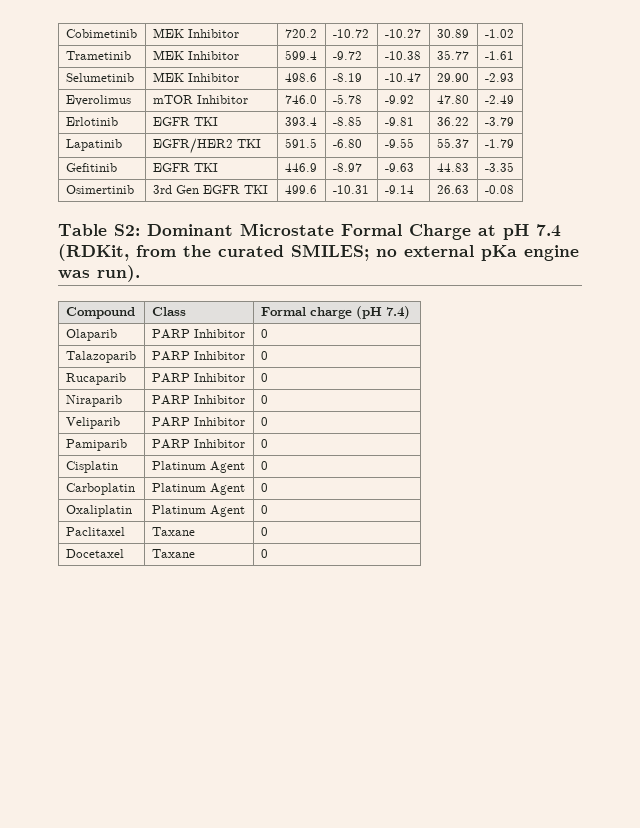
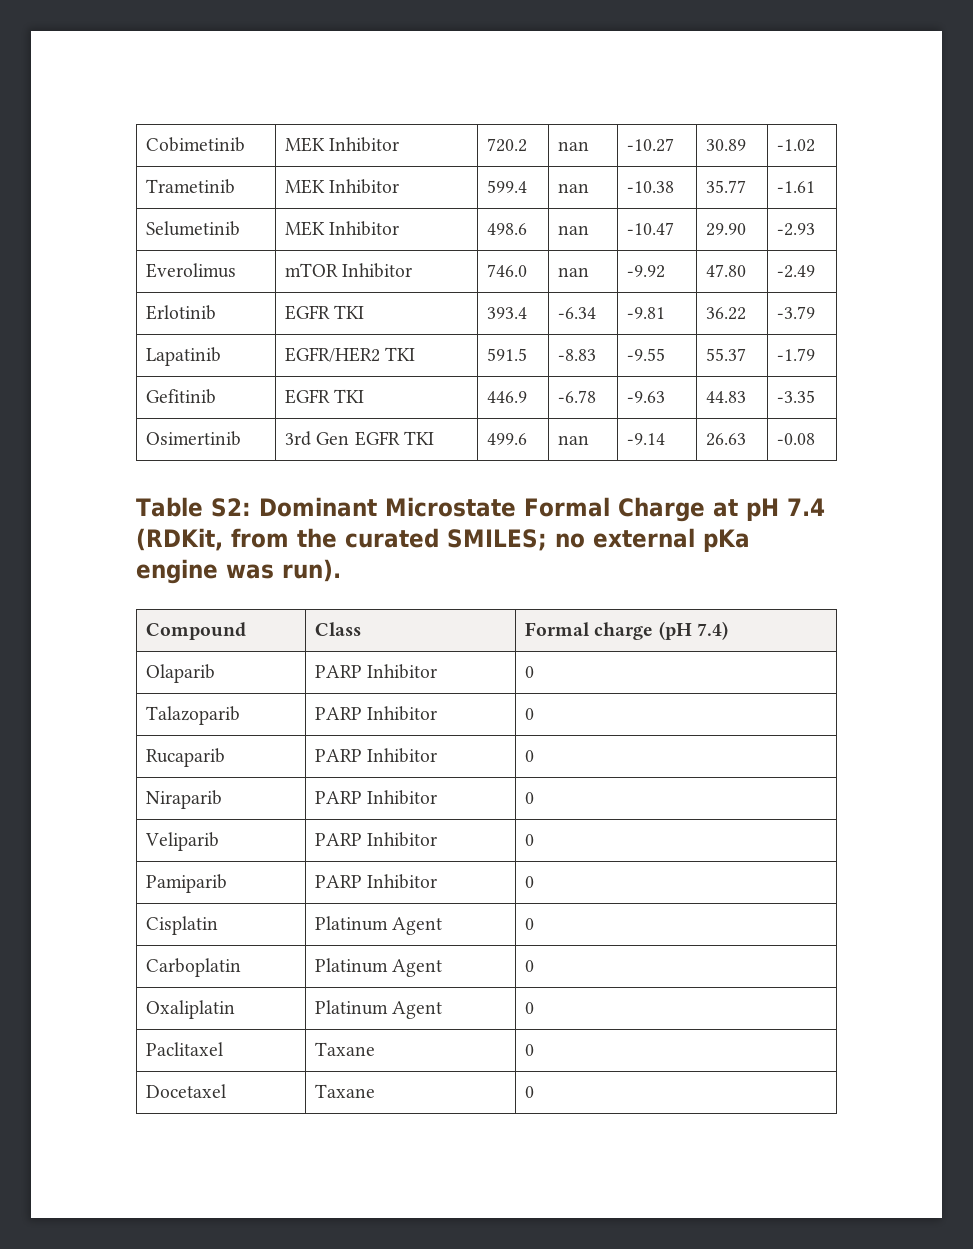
- Cobimetinib | MEK Inhibitor | 720.2 | -10.72 | -10.27 | 30.89 | -1.02
+ Cobimetinib | MEK Inhibitor | 720.2 | nan | -10.27 | 30.89 | -1.02
- Trametinib | MEK Inhibitor | 599.4 | -9.72 | -10.38 | 35.77 | -1.61
+ Trametinib | MEK Inhibitor | 599.4 | nan | -10.38 | 35.77 | -1.61
- Selumetinib | MEK Inhibitor | 498.6 | -8.19 | -10.47 | 29.90 | -2.93
+ Selumetinib | MEK Inhibitor | 498.6 | nan | -10.47 | 29.90 | -2.93
- Everolimus | mTOR Inhibitor | 746.0 | -5.78 | -9.92 | 47.80 | -2.49
+ Everolimus | mTOR Inhibitor | 746.0 | nan | -9.92 | 47.80 | -2.49
- Erlotinib | EGFR TKI | 393.4 | -8.85 | -9.81 | 36.22 | -3.79
+ Erlotinib | EGFR TKI | 393.4 | -6.34 | -9.81 | 36.22 | -3.79
- Lapatinib | EGFR/HER2 TKI | 591.5 | -6.80 | -9.55 | 55.37 | -1.79
+ Lapatinib | EGFR/HER2 TKI | 591.5 | -8.83 | -9.55 | 55.37 | -1.79
- Gefitinib | EGFR TKI | 446.9 | -8.97 | -9.63 | 44.83 | -3.35
+ Gefitinib | EGFR TKI | 446.9 | -6.78 | -9.63 | 44.83 | -3.35
- Osimertinib | 3rd Gen EGFR TKI | 499.6 | -10.31 | -9.14 | 26.63 | -0.08
+ Osimertinib | 3rd Gen EGFR TKI | 499.6 | nan | -9.14 | 26.63 | -0.08

